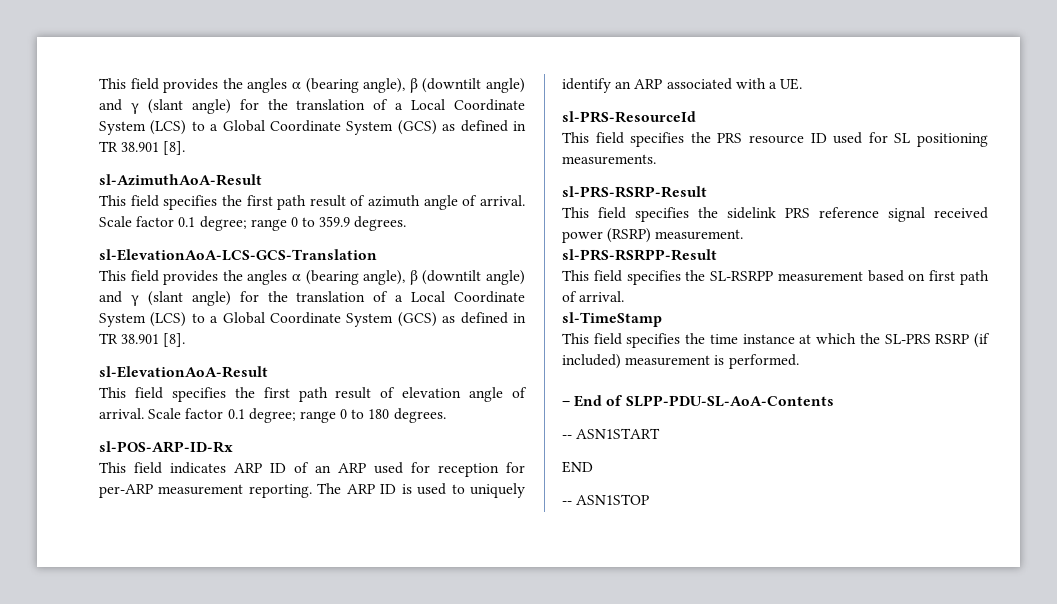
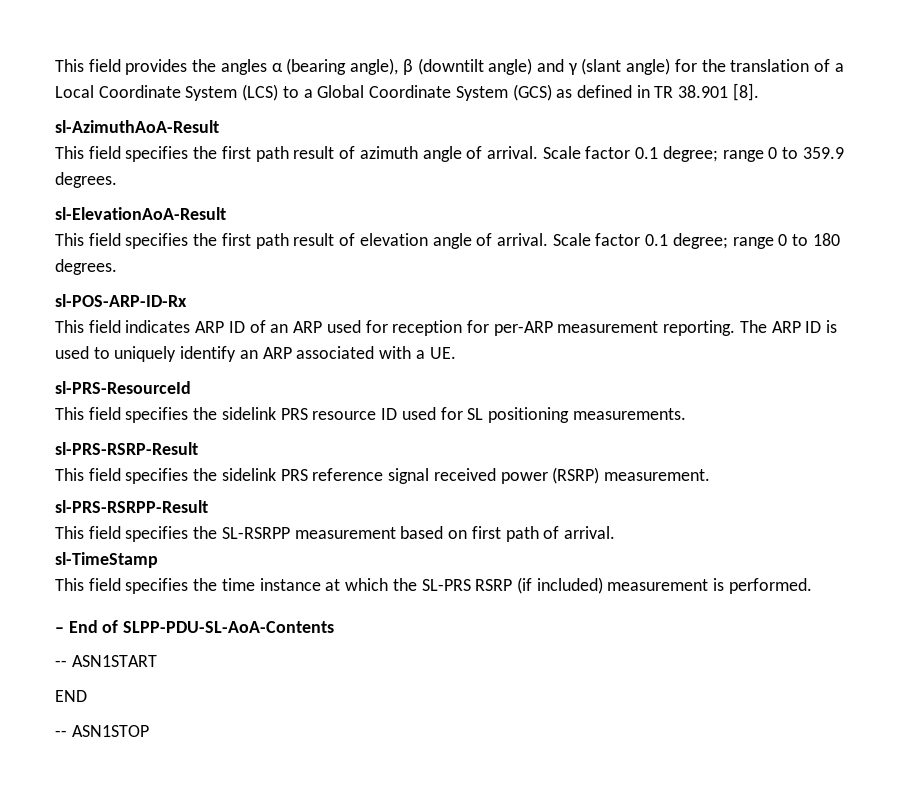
- sl-ElevationAoA-LCS-GCS-Translation
- This field provides the angles α (bearing angle), β (downtilt angle) and γ (slant angle) for the translation of a Local Coordinate System (LCS) to a Global Coordinate System (GCS) as defined in TR 38.901 [8].
- This field specifies the PRS resource ID used for SL positioning measurements.
+ This field specifies the sidelink PRS resource ID used for SL positioning measurements.

